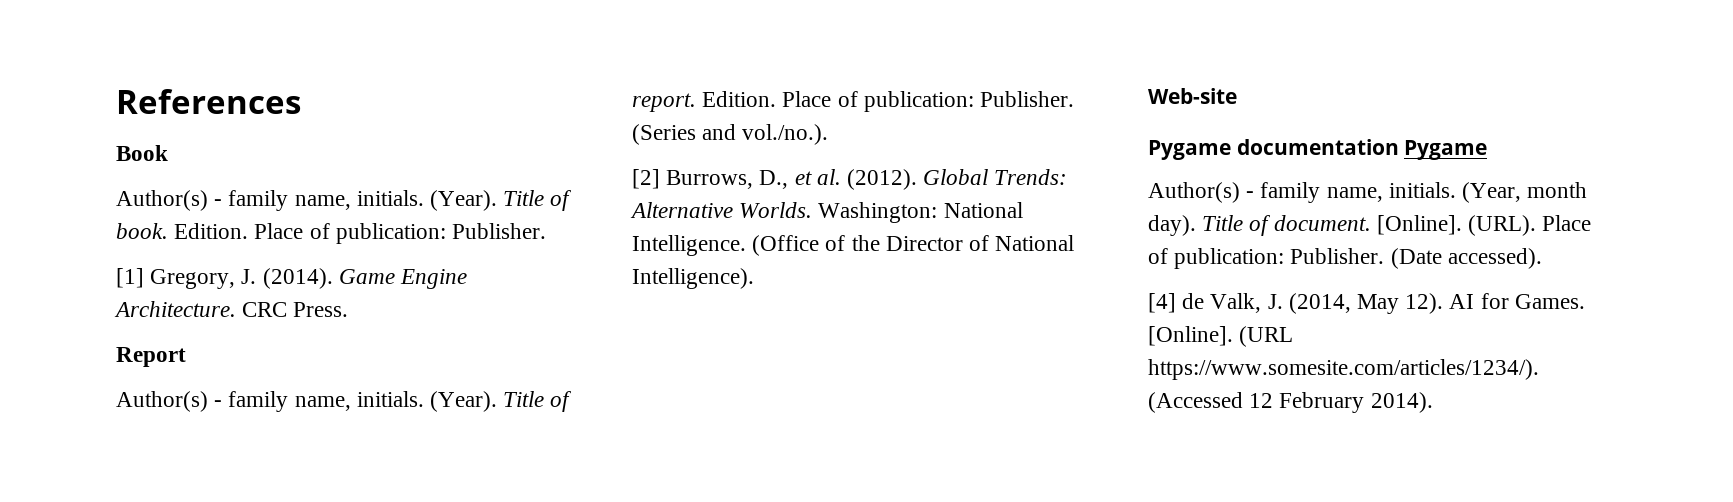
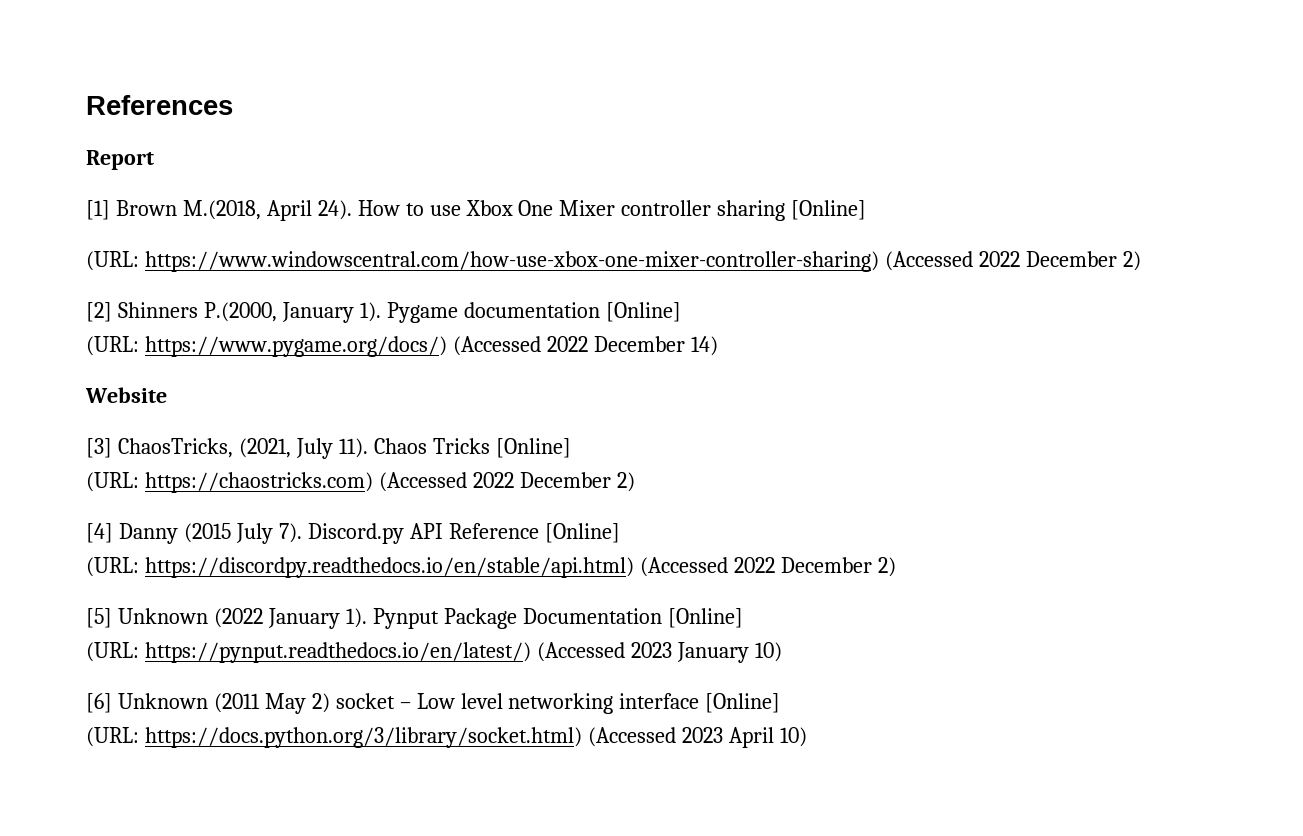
- Book
- Author(s) - family name, initials. (Year). Title of book. Edition. Place of publication: Publisher.
- [1] Gregory, J. (2014). Game Engine Architecture. CRC Press.
  Report
- Author(s) - family name, initials. (Year). Title of report. Edition. Place of publication: Publisher. (Series and vol./no.).
- [2] Burrows, D., et al. (2012). Global Trends: Alternative Worlds. Washington: National Intelligence. (Office of the Director of National Intelligence).
- Web-site
- Pygame documentation Pygame
- Author(s) - family name, initials. (Year, month day). Title of document. [Online]. (URL). Place of publication: Publisher. (Date accessed).
- [4] de Valk, J. (2014, May 12). AI for Games. [Online]. (URL https://www.somesite.com/articles/1234/). (Accessed 12 February 2014).
+ [1] Brown M.(2018, April 24). How to use Xbox One Mixer controller sharing [Online]
+ (URL: https://www.windowscentral.com/how-use-xbox-one-mixer-controller-sharing) (Accessed 2022 December 2)
+ [2] Shinners P.(2000, January 1). Pygame documentation [Online]
+ (URL: https://www.pygame.org/docs/) (Accessed 2022 December 14)
+ Website
+ [3] ChaosTricks, (2021, July 11). Chaos Tricks [Online]
+ (URL: https://chaostricks.com) (Accessed 2022 December 2)
+ [4] Danny (2015 July 7). Discord.py API Reference [Online]
+ (URL: https://discordpy.readthedocs.io/en/stable/api.html) (Accessed 2022 December 2)
+ [5] Unknown (2022 January 1). Pynput Package Documentation [Online]
+ (URL: https://pynput.readthedocs.io/en/latest/) (Accessed 2023 January 10)
+ [6] Unknown (2011 May 2) socket – Low level networking interface [Online]
+ (URL: https://docs.python.org/3/library/socket.html) (Accessed 2023 April 10)

